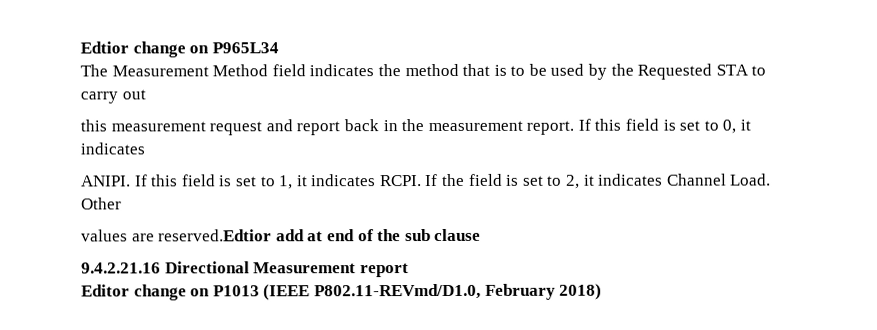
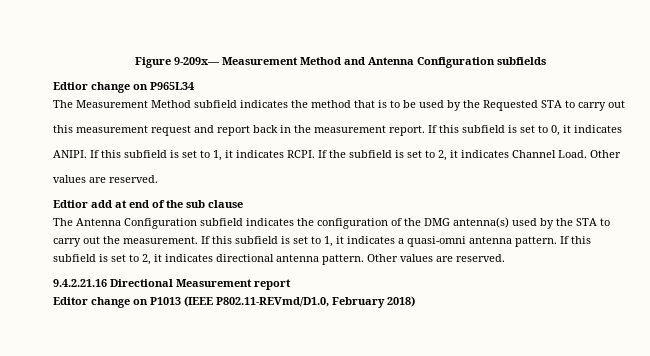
+ Figure 9-209x— Measurement Method and Antenna Configuration subfields
- The Measurement Method field indicates the method that is to be used by the Requested STA to carry out
+ The Measurement Method subfield indicates the method that is to be used by the Requested STA to carry out
- If this field is set to 0, it indicates
+ If this subfield is set to 0, it indicates
- If this field is set to 1, it indicates RCPI.
+ If this subfield is set to 1, it indicates RCPI.
- If the field is set to 2, it indicates Channel Load. Other
- values are reserved.Edtior add at end of the sub clause
+ If the subfield is set to 2, it indicates Channel Load. Other
+ values are reserved.
+ Edtior add at end of the sub clause
+ The Antenna Configuration subfield indicates the configuration of the DMG antenna(s) used by the STA to carry out the measurement. If this subfield is set to 1, it indicates a quasi-omni antenna pattern. If this subfield is set to 2, it indicates directional antenna pattern. Other values are reserved.

